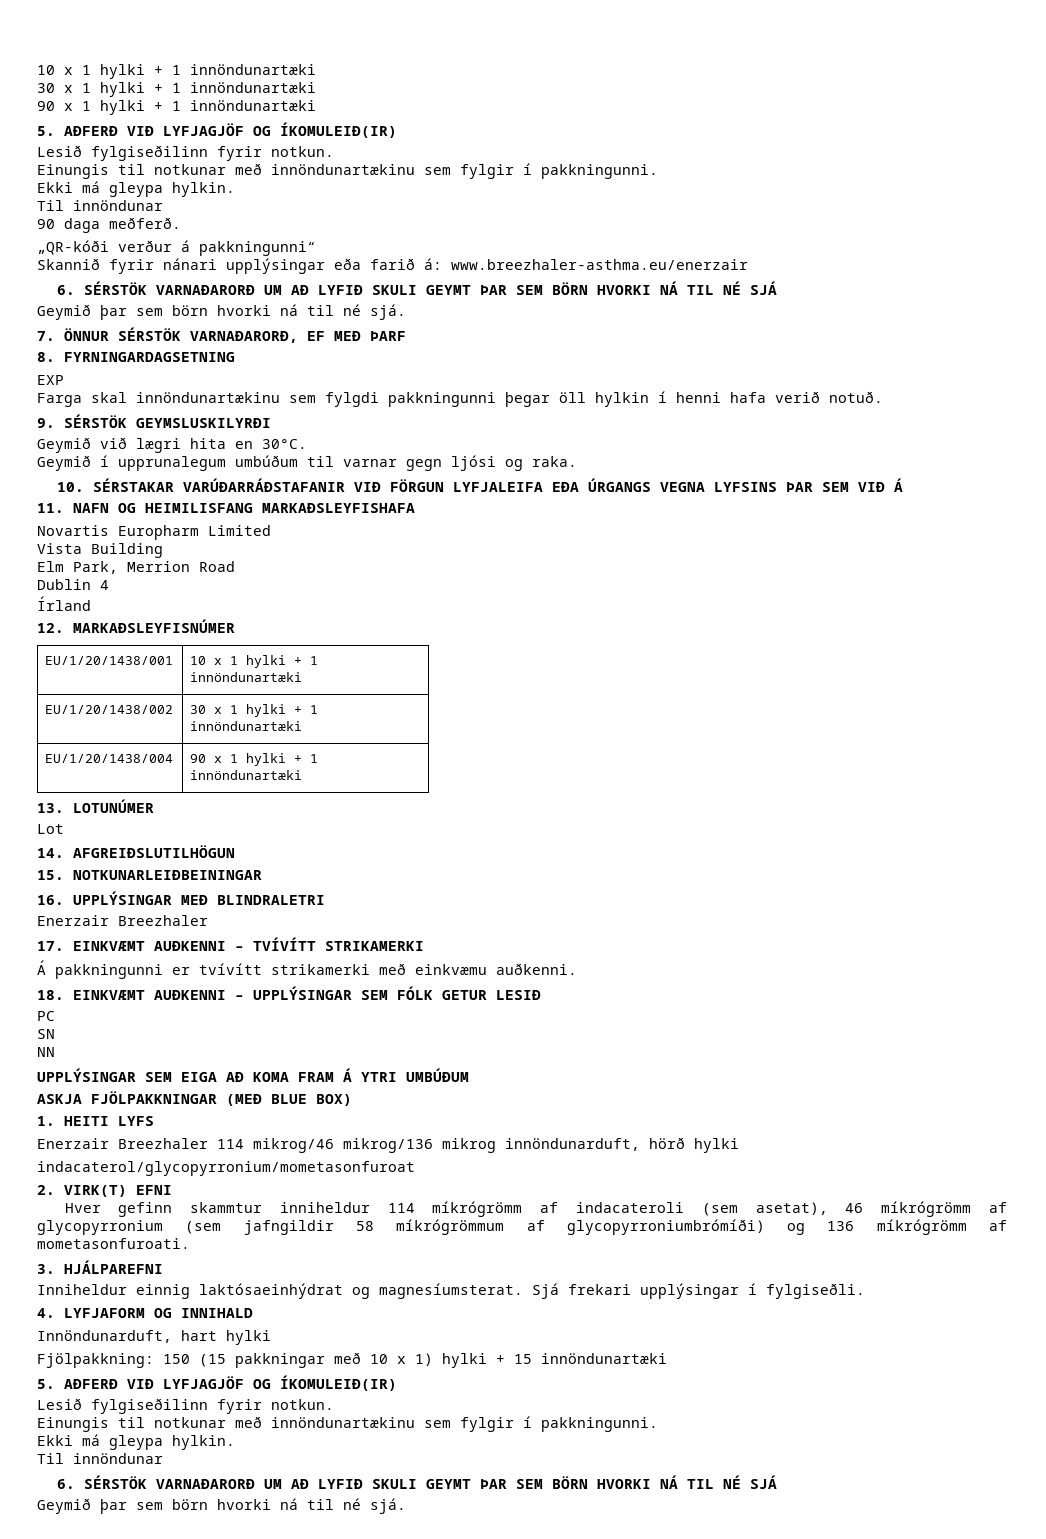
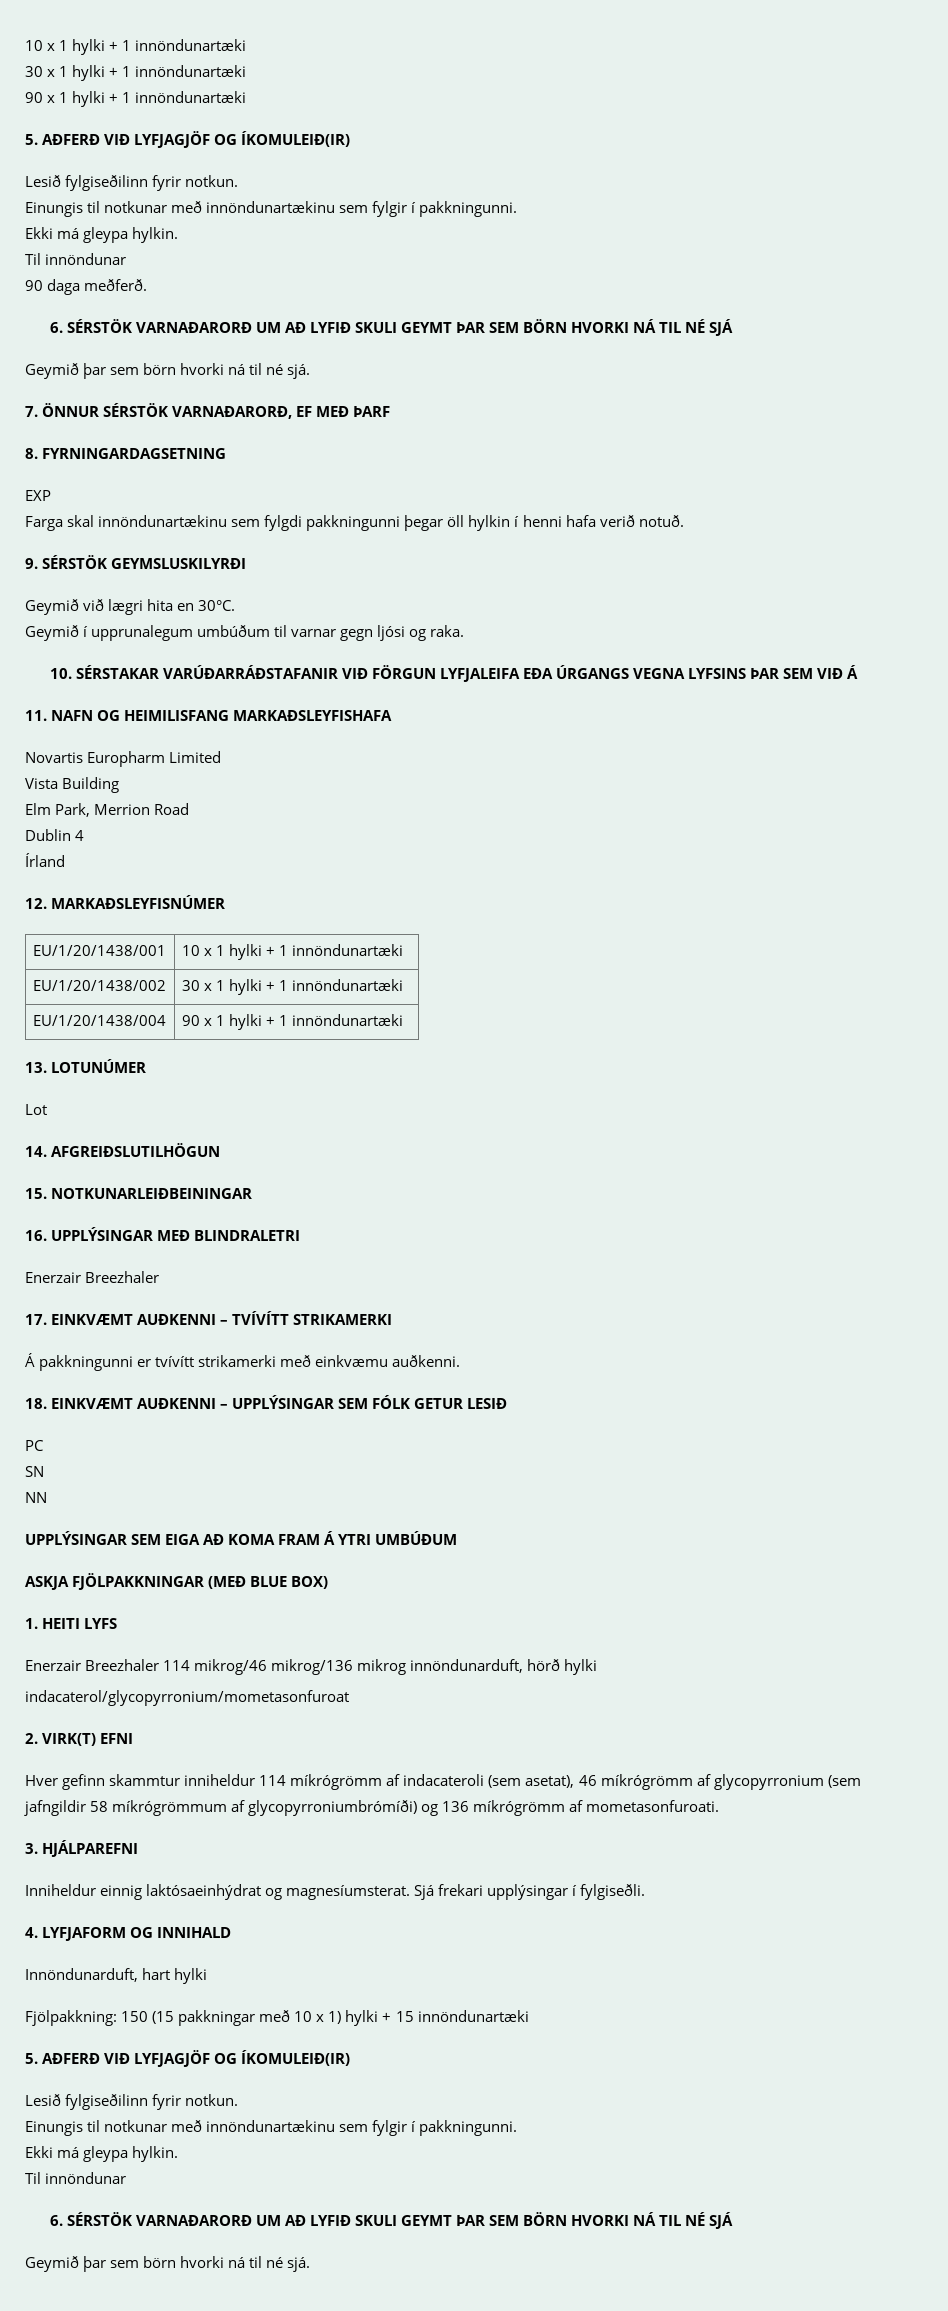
- „QR-kóði verður á pakkningunni“
- Skannið fyrir nánari upplýsingar eða farið á: www.breezhaler-asthma.eu/enerzair

